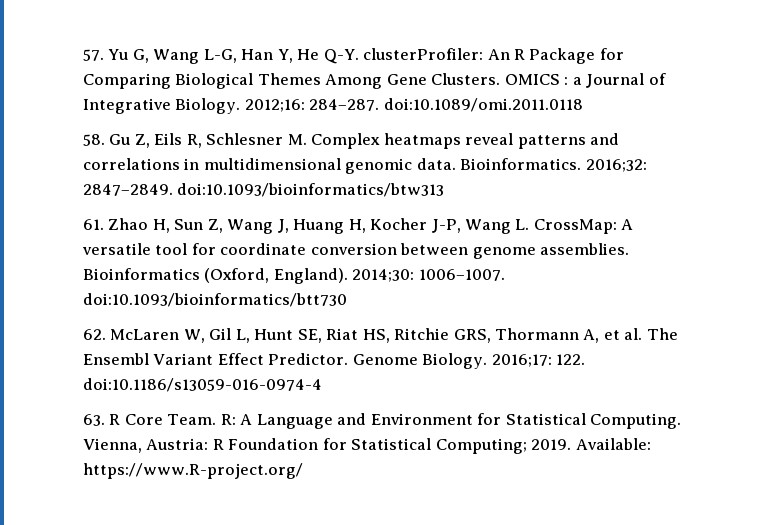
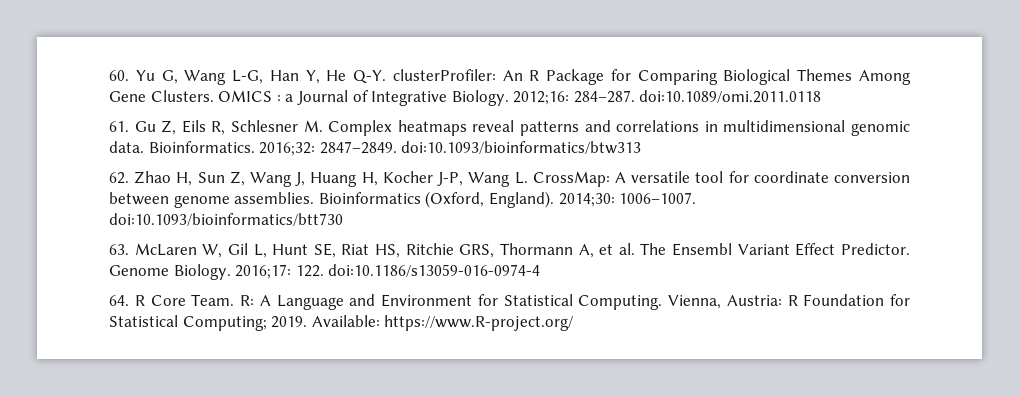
- 57. Yu G, Wang L-G, Han Y, He Q-Y. clusterProfiler: An R Package for Comparing Biological Themes Among Gene Clusters.
+ 60. Yu G, Wang L-G, Han Y, He Q-Y. clusterProfiler: An R Package for Comparing Biological Themes Among Gene Clusters.
- 58. Gu Z, Eils R, Schlesner M. Complex heatmaps reveal patterns and correlations in multidimensional genomic data.
+ 61. Gu Z, Eils R, Schlesner M. Complex heatmaps reveal patterns and correlations in multidimensional genomic data.
- 61. Zhao H, Sun Z, Wang J, Huang H, Kocher J-P, Wang L. CrossMap: A versatile tool for coordinate conversion between genome assemblies.
+ 62. Zhao H, Sun Z, Wang J, Huang H, Kocher J-P, Wang L. CrossMap: A versatile tool for coordinate conversion between genome assemblies.
- 62. McLaren W, Gil L, Hunt SE, Riat HS, Ritchie GRS, Thormann A, et al. The Ensembl Variant Effect Predictor.
+ 63. McLaren W, Gil L, Hunt SE, Riat HS, Ritchie GRS, Thormann A, et al. The Ensembl Variant Effect Predictor.
- 63. R Core Team.
+ 64. R Core Team.

